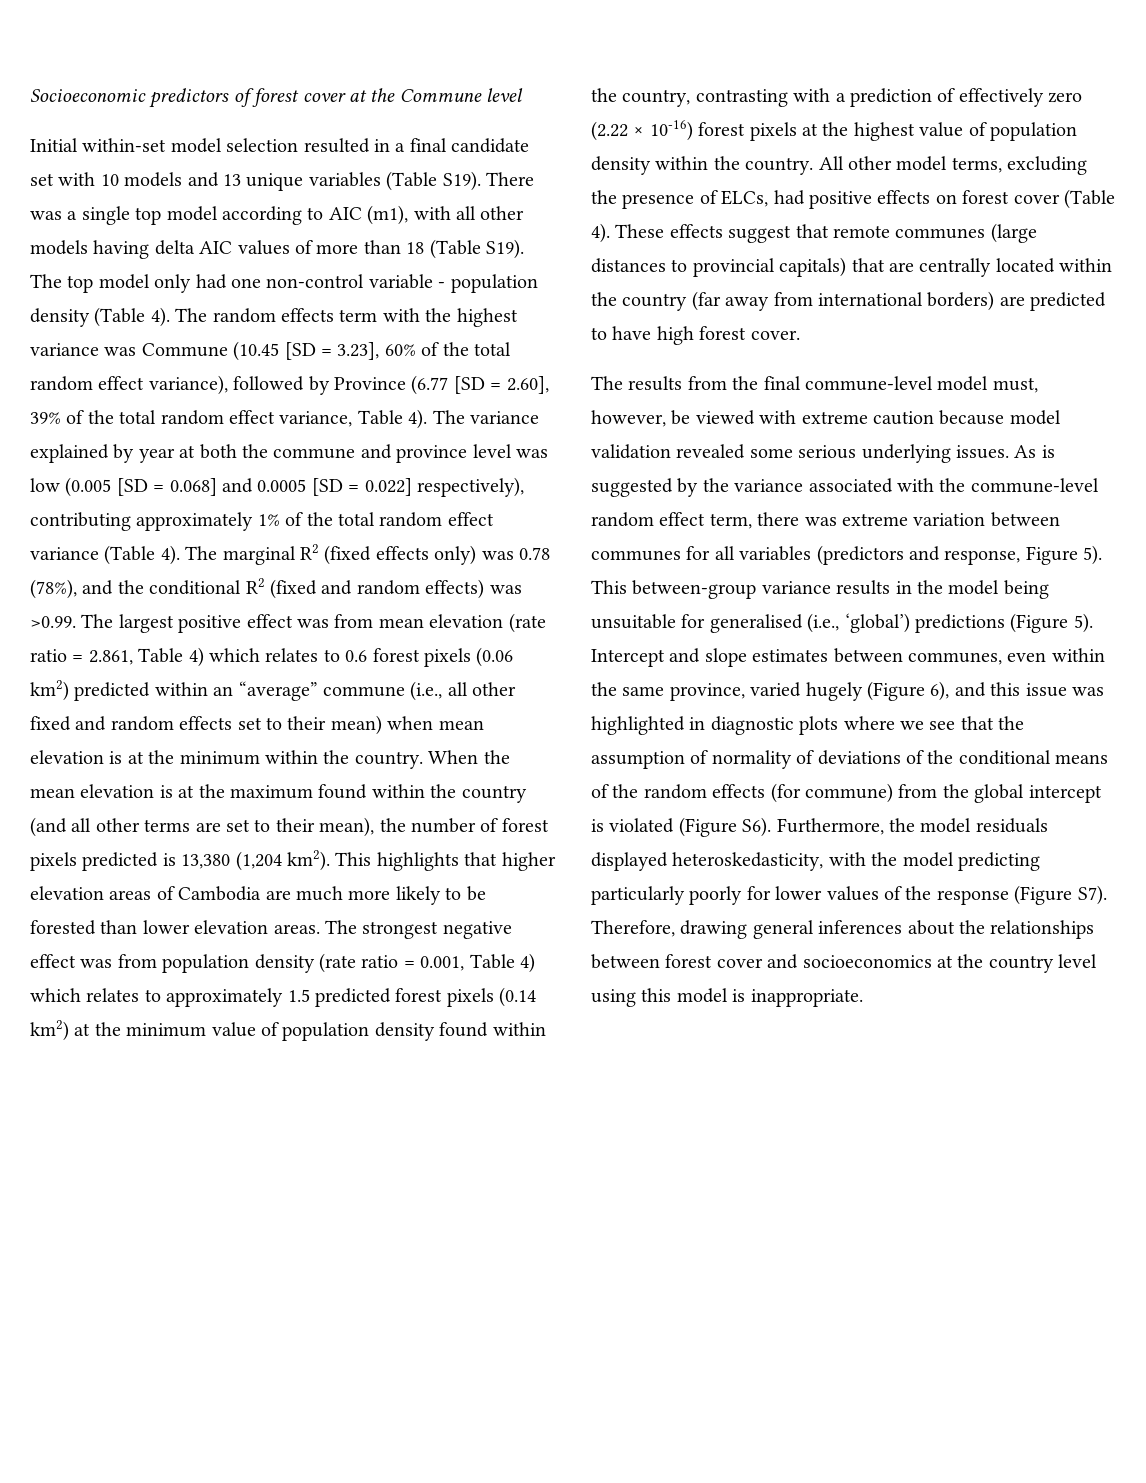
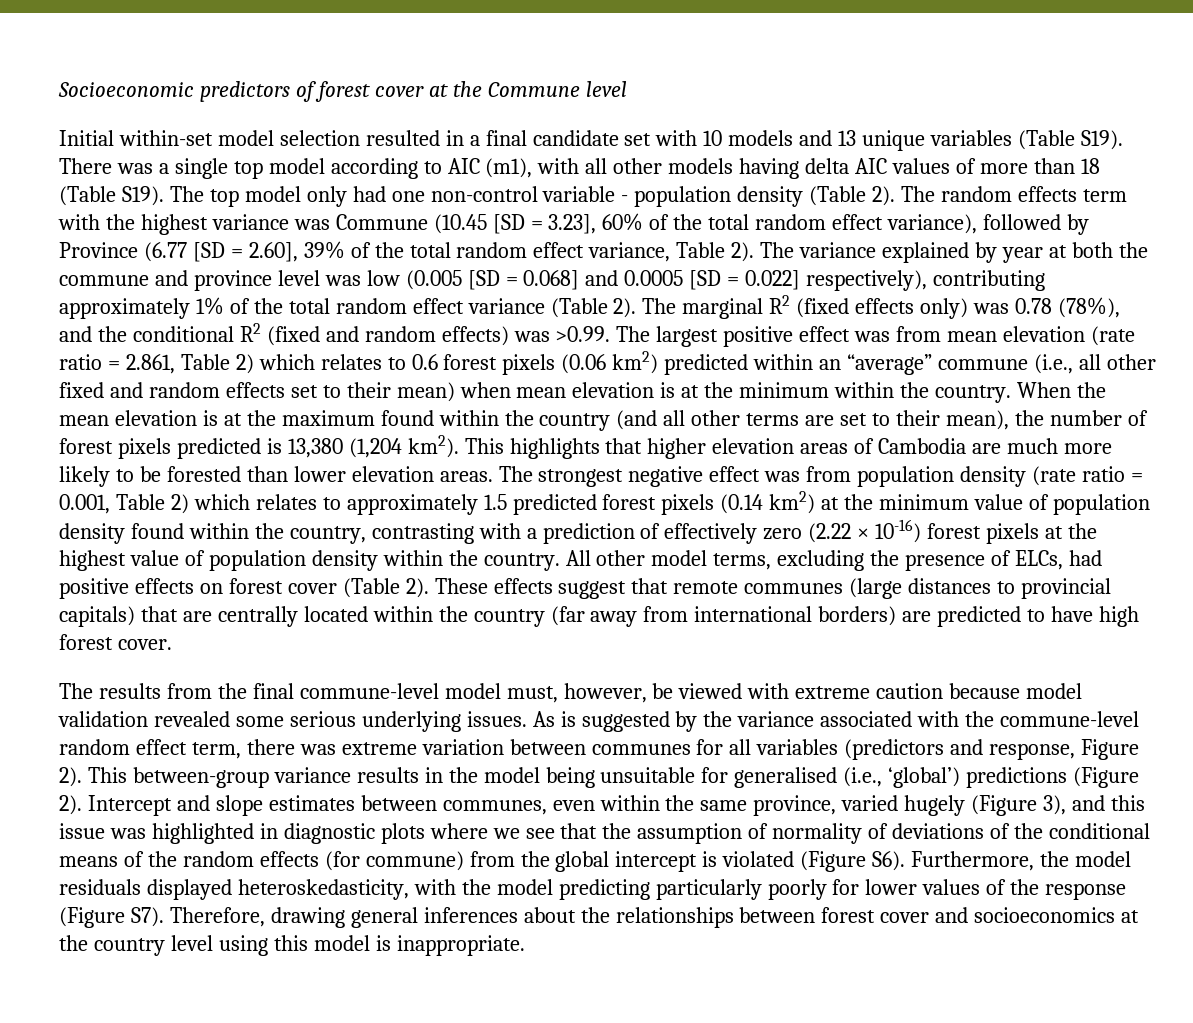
- The top model only had one non-control variable - population density (Table 4).
+ The top model only had one non-control variable - population density (Table 2).
- The random effects term with the highest variance was Commune (10.45 [SD = 3.23], 60% of the total random effect variance), followed by Province (6.77 [SD = 2.60], 39% of the total random effect variance, Table 4).
+ The random effects term with the highest variance was Commune (10.45 [SD = 3.23], 60% of the total random effect variance), followed by Province (6.77 [SD = 2.60], 39% of the total random effect variance, Table 2).
- The variance explained by year at both the commune and province level was low (0.005 [SD = 0.068] and 0.0005 [SD = 0.022] respectively), contributing approximately 1% of the total random effect variance (Table 4).
+ The variance explained by year at both the commune and province level was low (0.005 [SD = 0.068] and 0.0005 [SD = 0.022] respectively), contributing approximately 1% of the total random effect variance (Table 2).
- The marginal R2 (fixed effects only) was 0.78 (78%), and the conditional R2 (fixed and random effects) was >0.99. The largest positive effect was from mean elevation (rate ratio = 2.861, Table 4) which relates to 0.6 forest pixels (0.06 km2) predicted within an “average” commune (i.e., all other fixed and random effects set to their mean) when mean elevation is at the minimum within the country.
+ The marginal R2 (fixed effects only) was 0.78 (78%), and the conditional R2 (fixed and random effects) was >0.99. The largest positive effect was from mean elevation (rate ratio = 2.861, Table 2) which relates to 0.6 forest pixels (0.06 km2) predicted within an “average” commune (i.e., all other fixed and random effects set to their mean) when mean elevation is at the minimum within the country.
- The strongest negative effect was from population density (rate ratio = 0.001, Table 4) which relates to approximately 1.5 predicted forest pixels (0.14 km2) at the minimum value of population density found within the country, contrasting with a prediction of effectively zero (2.22 × 10-16) forest pixels at the highest value of population density within the country.
+ The strongest negative effect was from population density (rate ratio = 0.001, Table 2) which relates to approximately 1.5 predicted forest pixels (0.14 km2) at the minimum value of population density found within the country, contrasting with a prediction of effectively zero (2.22 × 10-16) forest pixels at the highest value of population density within the country.
- All other model terms, excluding the presence of ELCs, had positive effects on forest cover (Table 4).
+ All other model terms, excluding the presence of ELCs, had positive effects on forest cover (Table 2).
- As is suggested by the variance associated with the commune-level random effect term, there was extreme variation between communes for all variables (predictors and response, Figure 5).
+ As is suggested by the variance associated with the commune-level random effect term, there was extreme variation between communes for all variables (predictors and response, Figure 2).
- This between-group variance results in the model being unsuitable for generalised (i.e., ‘global’) predictions (Figure 5).
+ This between-group variance results in the model being unsuitable for generalised (i.e., ‘global’) predictions (Figure 2).
- Intercept and slope estimates between communes, even within the same province, varied hugely (Figure 6), and this issue was highlighted in diagnostic plots where we see that the assumption of normality of deviations of the conditional means of the random effects (for commune) from the global intercept is violated (Figure S6). Furthermore, the model residuals displayed heteroskedasticity, with the model predicting particularly poorly for lower values of the response (Figure S7). Therefore, drawing general inferences about the relationships between forest cover and socioeconomics at the country level using this model is inappropriate.
+ Intercept and slope estimates between communes, even within the same province, varied hugely (Figure 3), and this issue was highlighted in diagnostic plots where we see that the assumption of normality of deviations of the conditional means of the random effects (for commune) from the global intercept is violated (Figure S6). Furthermore, the model residuals displayed heteroskedasticity, with the model predicting particularly poorly for lower values of the response (Figure S7). Therefore, drawing general inferences about the relationships between forest cover and socioeconomics at the country level using this model is inappropriate.

